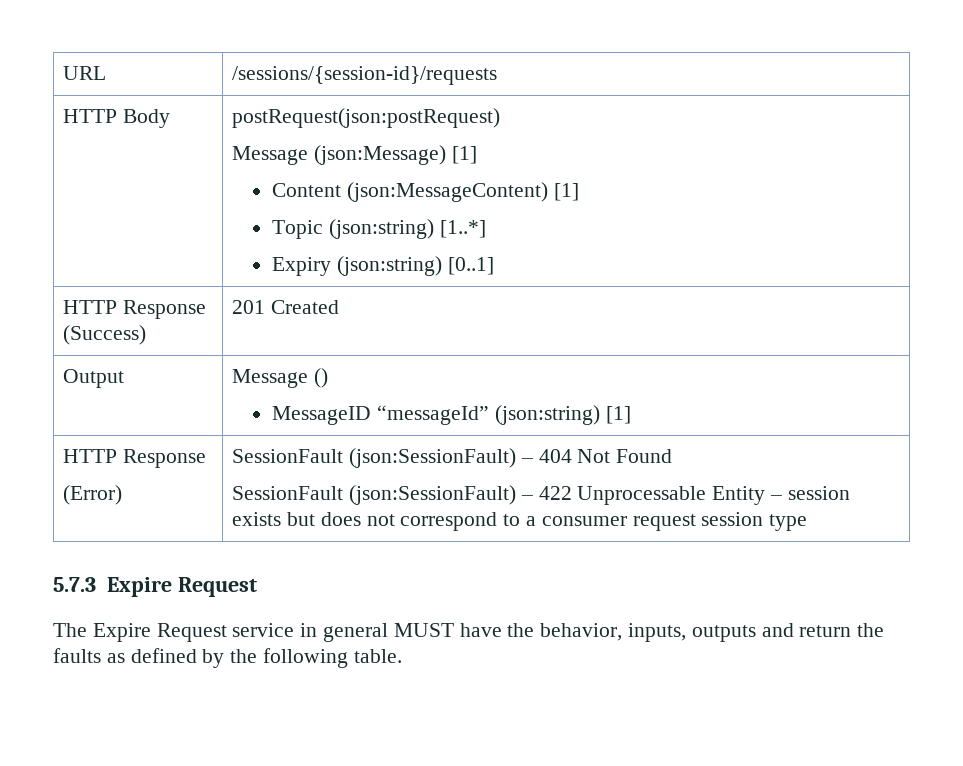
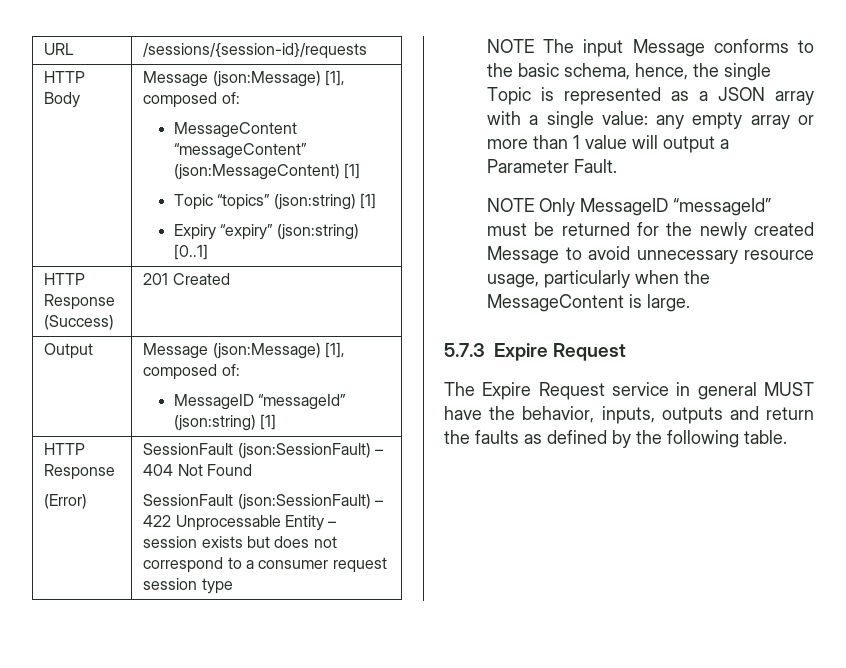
- HTTP Body | postRequest(json:postRequest)
- Message (json:Message) [1]
- Content (json:MessageContent) [1]
- Topic (json:string) [1..*]
- Expiry (json:string) [0..1]
+ HTTP Body | Message (json:Message) [1], composed of:
+ MessageContent “messageContent” (json:MessageContent) [1]
+ Topic “topics” (json:string) [1]
+ Expiry “expiry” (json:string) [0..1]
- Output | Message ()
+ Output | Message (json:Message) [1], composed of:
+ NOTE The input Message conforms to the basic schema, hence, the single Topic is represented as a JSON array with a single value: any empty array or more than 1 value will output a Parameter Fault.
+ NOTE Only MessageID “messageId” must be returned for the newly created Message to avoid unnecessary resource usage, particularly when the MessageContent is large.

